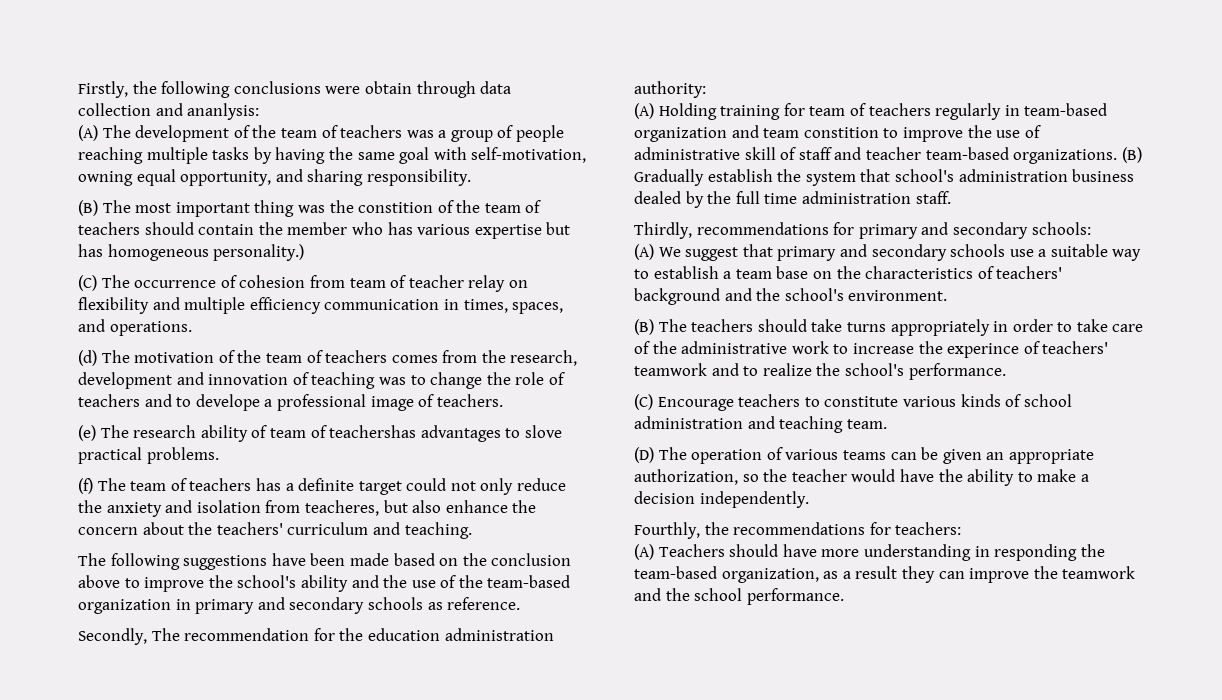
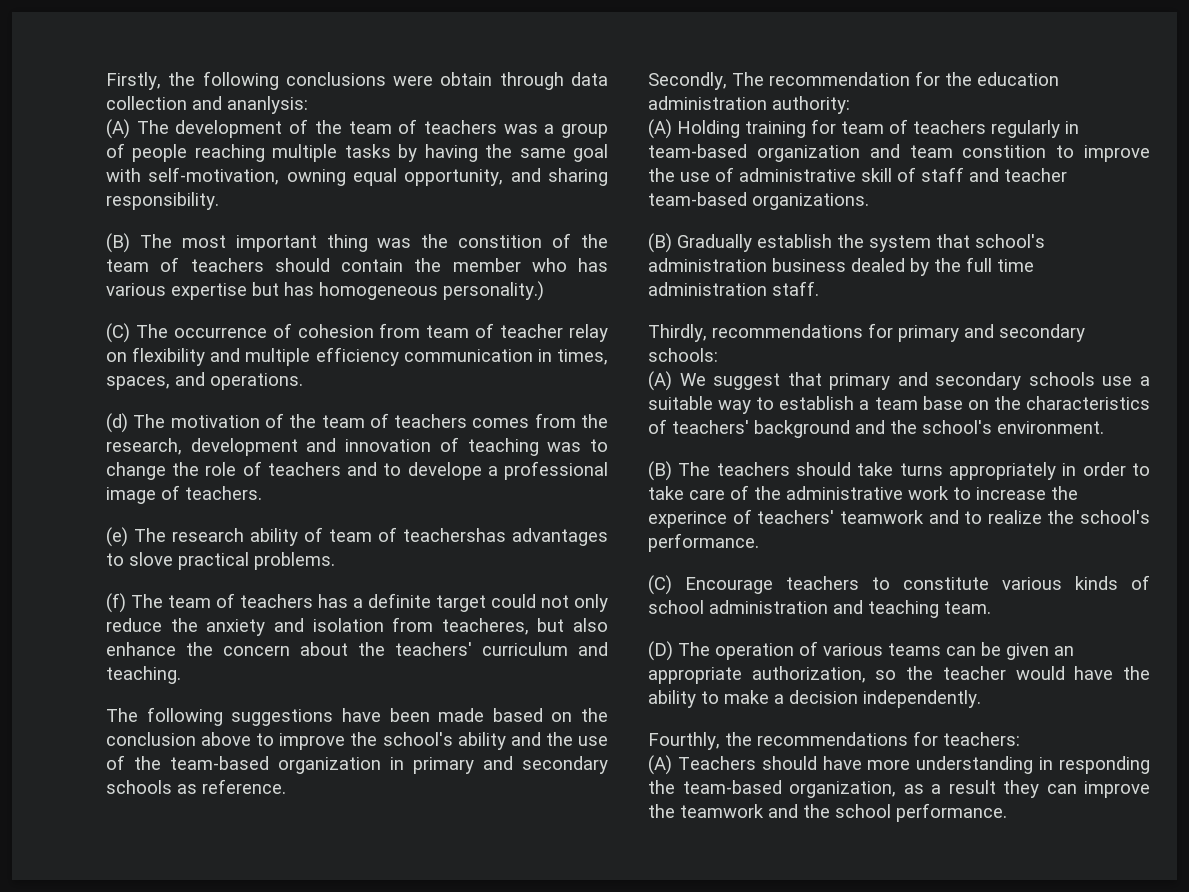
- (A) Holding training for team of teachers regularly in team-based organization and team constition to improve the use of administrative skill of staff and teacher team-based organizations. (B) Gradually establish the system that school's administration business dealed by the full time administration staff.
+ (A) Holding training for team of teachers regularly in team-based organization and team constition to improve the use of administrative skill of staff and teacher team-based organizations.
+ (B) Gradually establish the system that school's administration business dealed by the full time administration staff.

